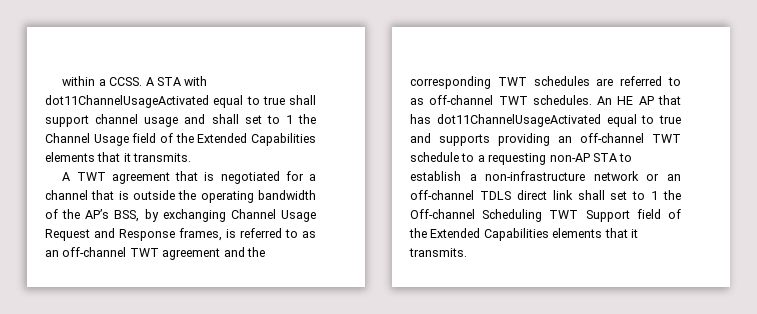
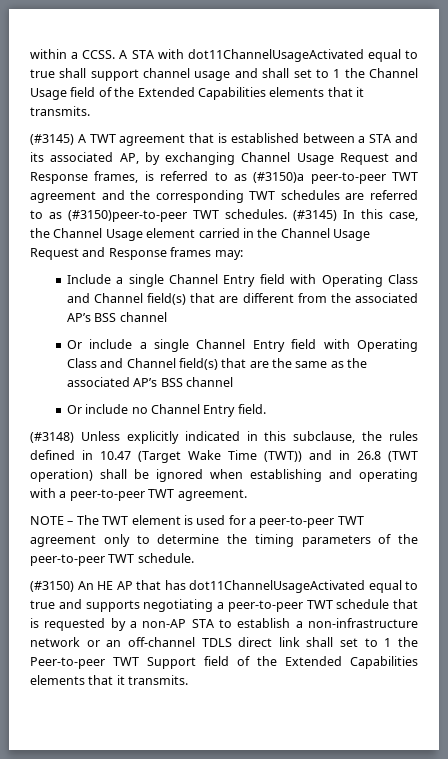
- A TWT agreement that is negotiated for a channel that is outside the operating bandwidth of the AP’s BSS, by exchanging Channel Usage Request and Response frames, is referred to as an off-channel TWT agreement and the corresponding TWT schedules are referred to as off-channel TWT schedules.
+ (#3145) A TWT agreement that is established between a STA and its associated AP, by exchanging Channel Usage Request and Response frames, is referred to as (#3150)a peer-to-peer TWT agreement and the corresponding TWT schedules are referred to as (#3150)peer-to-peer TWT schedules.
- An HE AP that has dot11ChannelUsageActivated equal to true and supports providing an off-channel TWT schedule to a requesting non-AP STA to establish a non-infrastructure network or an off-channel TDLS direct link shall set to 1 the Off-channel Scheduling TWT Support field of the Extended Capabilities elements that it transmits.
+ (#3145) In this case, the Channel Usage element carried in the Channel Usage Request and Response frames may:
+ Include a single Channel Entry field with Operating Class and Channel field(s) that are different from the associated AP’s BSS channel
+ Or include a single Channel Entry field with Operating Class and Channel field(s) that are the same as the associated AP’s BSS channel
+ Or include no Channel Entry field.
+ (#3148) Unless explicitly indicated in this subclause, the rules defined in 10.47 (Target Wake Time (TWT)) and in 26.8 (TWT operation) shall be ignored when establishing and operating with a peer-to-peer TWT agreement.
+ NOTE – The TWT element is used for a peer-to-peer TWT agreement only to determine the timing parameters of the peer-to-peer TWT schedule.
+ (#3150) An HE AP that has dot11ChannelUsageActivated equal to true and supports negotiating a peer-to-peer TWT schedule that is requested by a non-AP STA to establish a non-infrastructure network or an off-channel TDLS direct link shall set to 1 the Peer-to-peer TWT Support field of the Extended Capabilities elements that it transmits.

